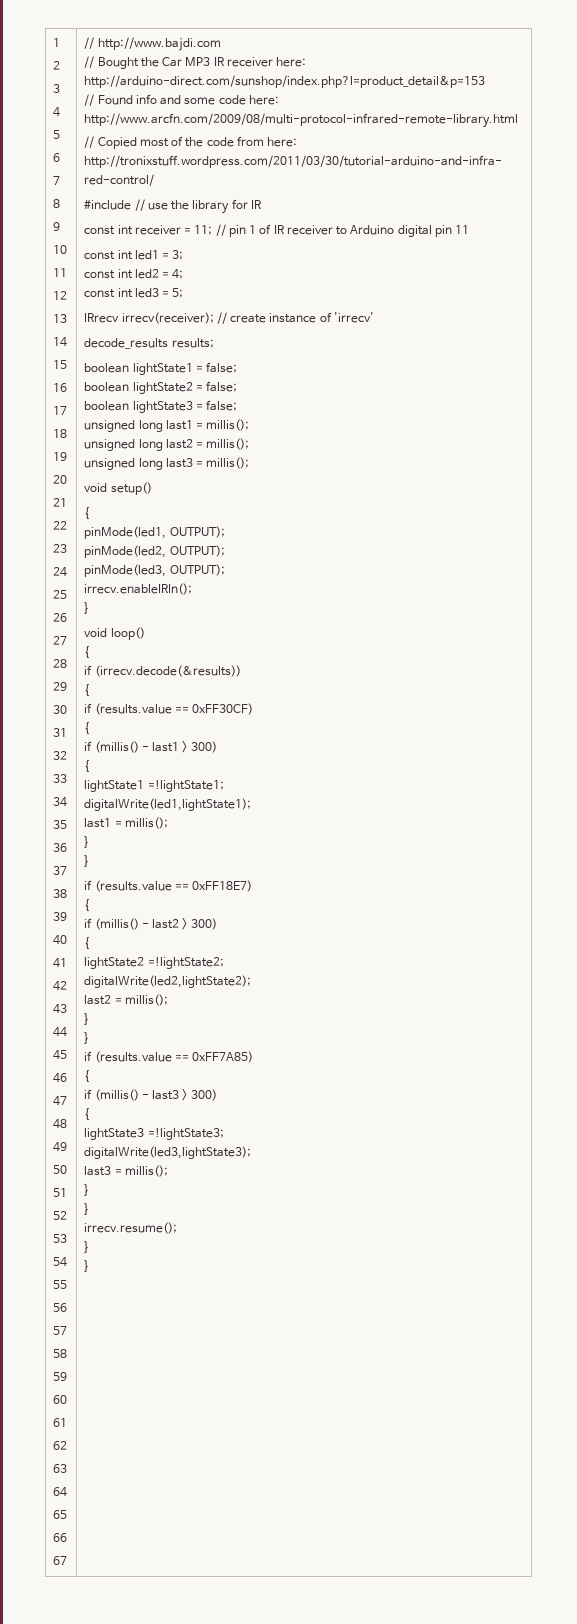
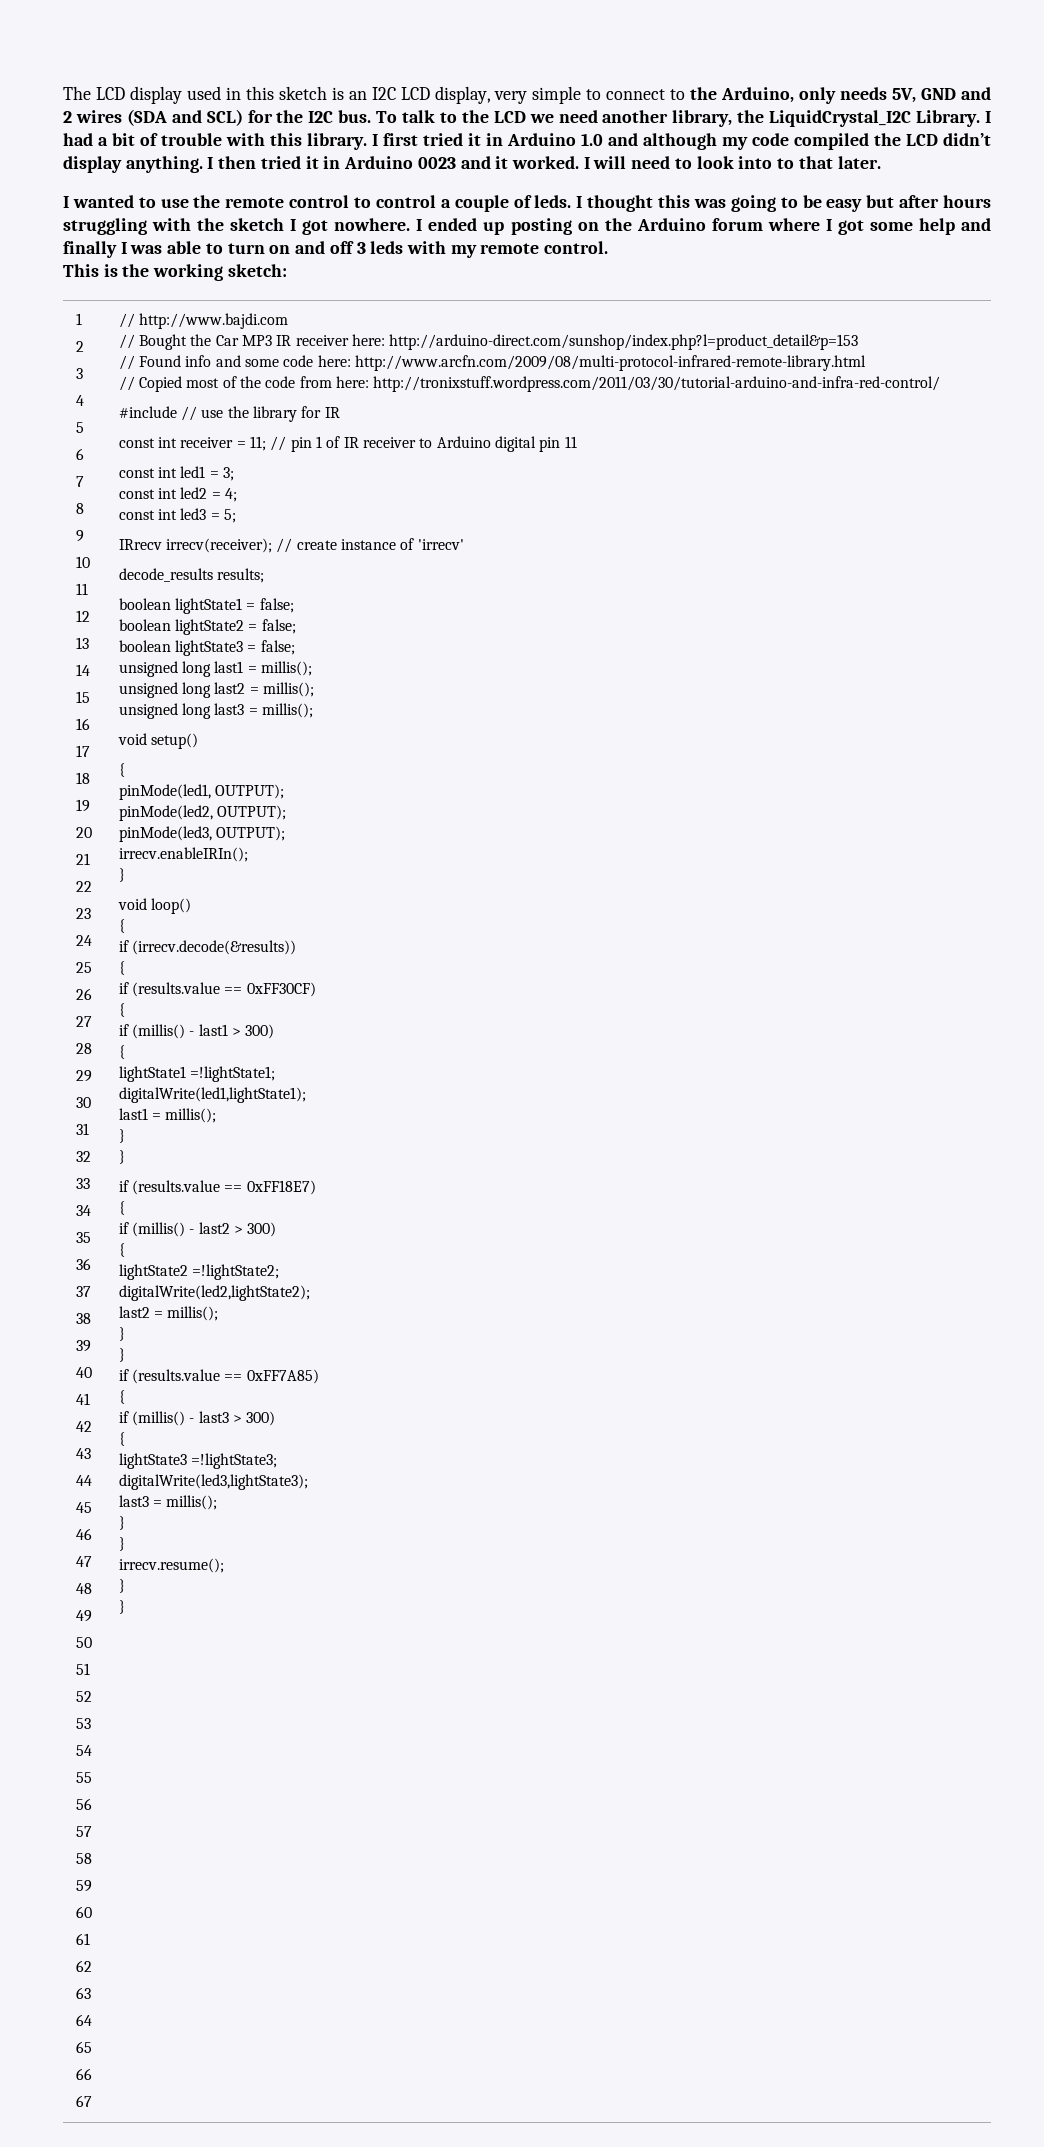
+ The LCD display used in this sketch is an I2C LCD display, very simple to connect to the Arduino, only needs 5V, GND and 2 wires (SDA and SCL) for the I2C bus. To talk to the LCD we need another library, the LiquidCrystal_I2C Library. I had a bit of trouble with this library. I first tried it in Arduino 1.0 and although my code compiled the LCD didn’t display anything. I then tried it in Arduino 0023 and it worked. I will need to look into to that later.
+ I wanted to use the remote control to control a couple of leds. I thought this was going to be easy but after hours struggling with the sketch I got nowhere. I ended up posting on the Arduino forum where I got some help and finally I was able to turn on and off 3 leds with my remote control.
+ This is the working sketch:

